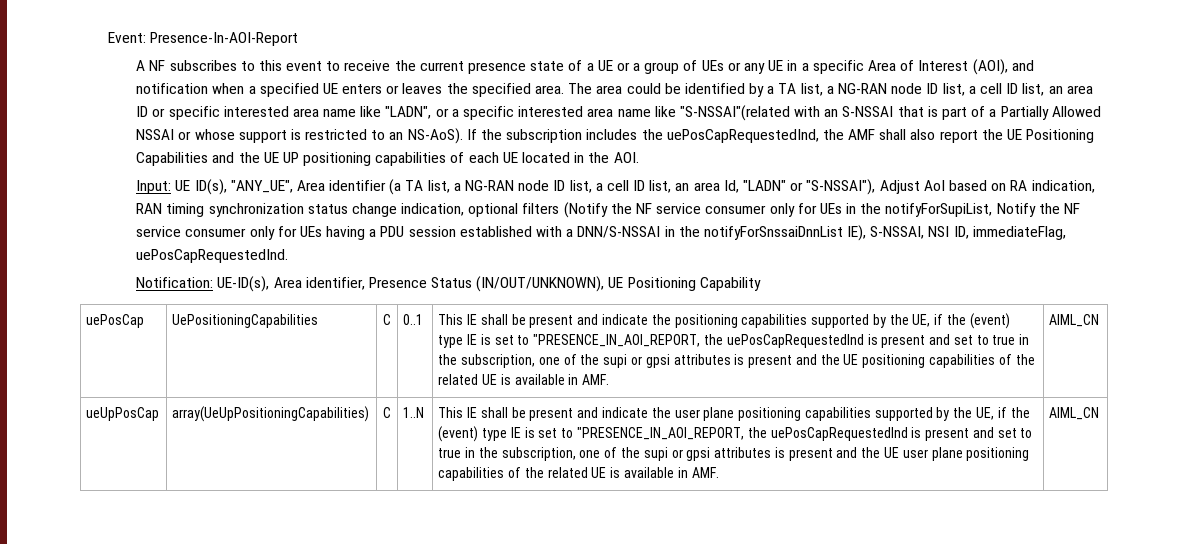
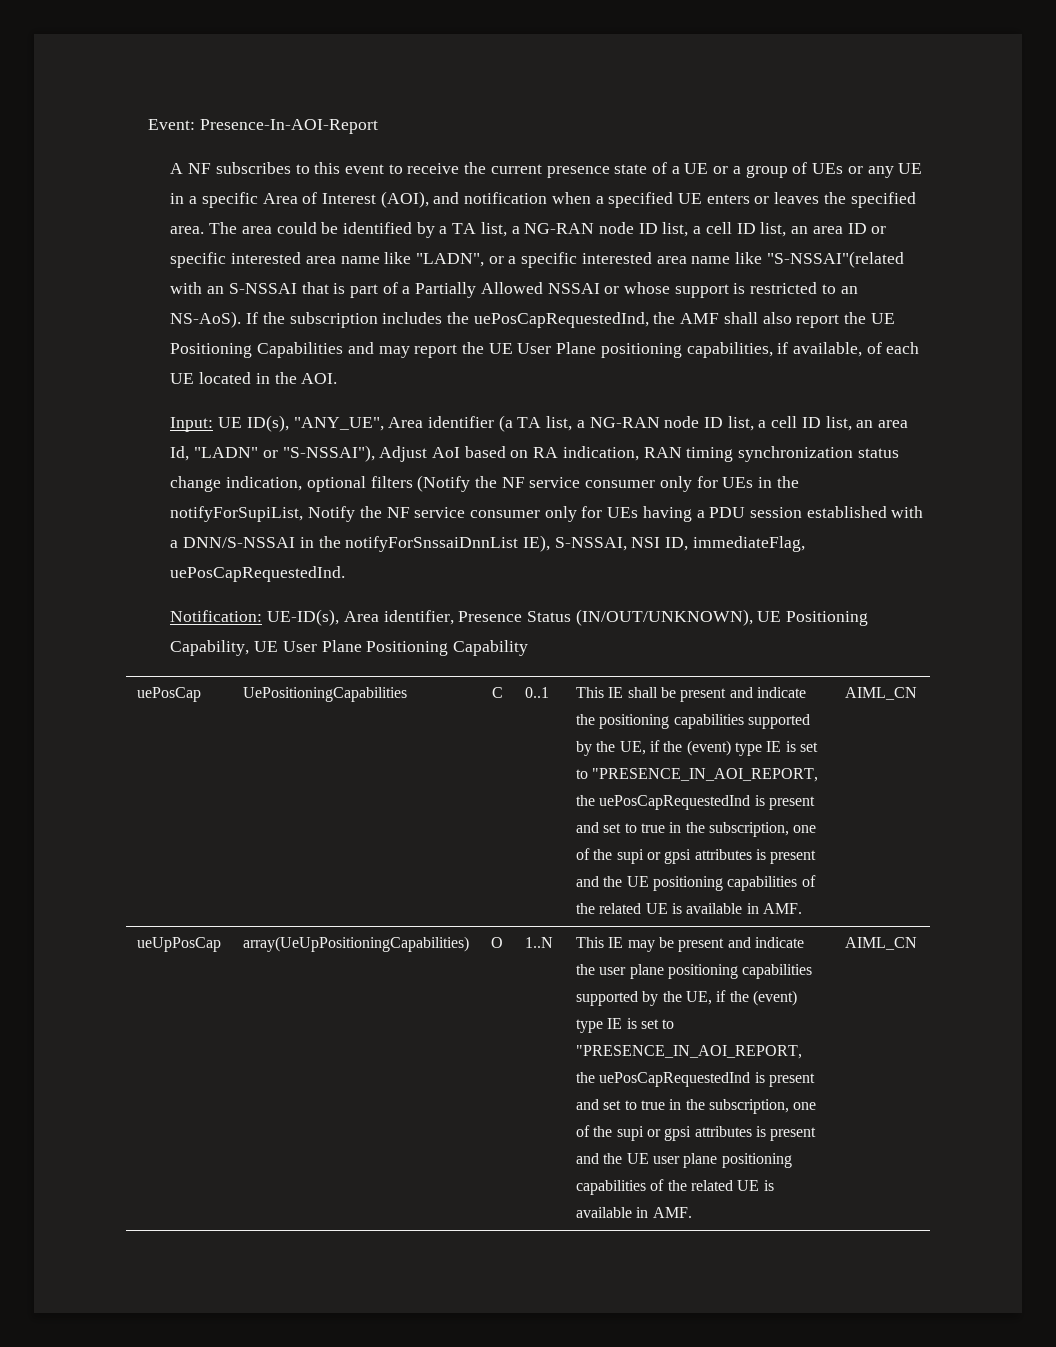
- If the subscription includes the uePosCapRequestedInd, the AMF shall also report the UE Positioning Capabilities and the UE UP positioning capabilities of each UE located in the AOI.
+ If the subscription includes the uePosCapRequestedInd, the AMF shall also report the UE Positioning Capabilities and may report the UE User Plane positioning capabilities, if available, of each UE located in the AOI.
- Notification: UE-ID(s), Area identifier, Presence Status (IN/OUT/UNKNOWN), UE Positioning Capability
+ Notification: UE-ID(s), Area identifier, Presence Status (IN/OUT/UNKNOWN), UE Positioning Capability, UE User Plane Positioning Capability
- array(UeUpPositioningCapabilities) | C
+ array(UeUpPositioningCapabilities) | O
- This IE shall be present and indicate the user plane positioning capabilities supported by the UE, if the (event) type IE is set to "PRESENCE_IN_AOI_REPORT, the uePosCapRequestedInd is present and set to true in the subscription, one of the supi or gpsi attributes is present and the UE user plane positioning capabilities of the related UE is available in AMF.
+ This IE may be present and indicate the user plane positioning capabilities supported by the UE, if the (event) type IE is set to "PRESENCE_IN_AOI_REPORT, the uePosCapRequestedInd is present and set to true in the subscription, one of the supi or gpsi attributes is present and the UE user plane positioning capabilities of the related UE is available in AMF.

